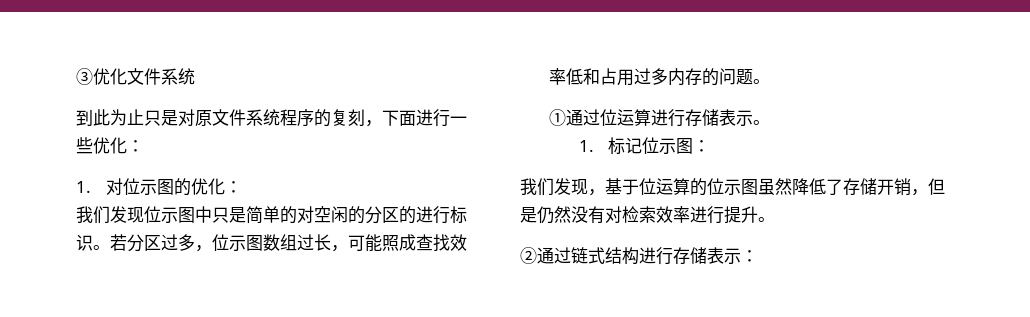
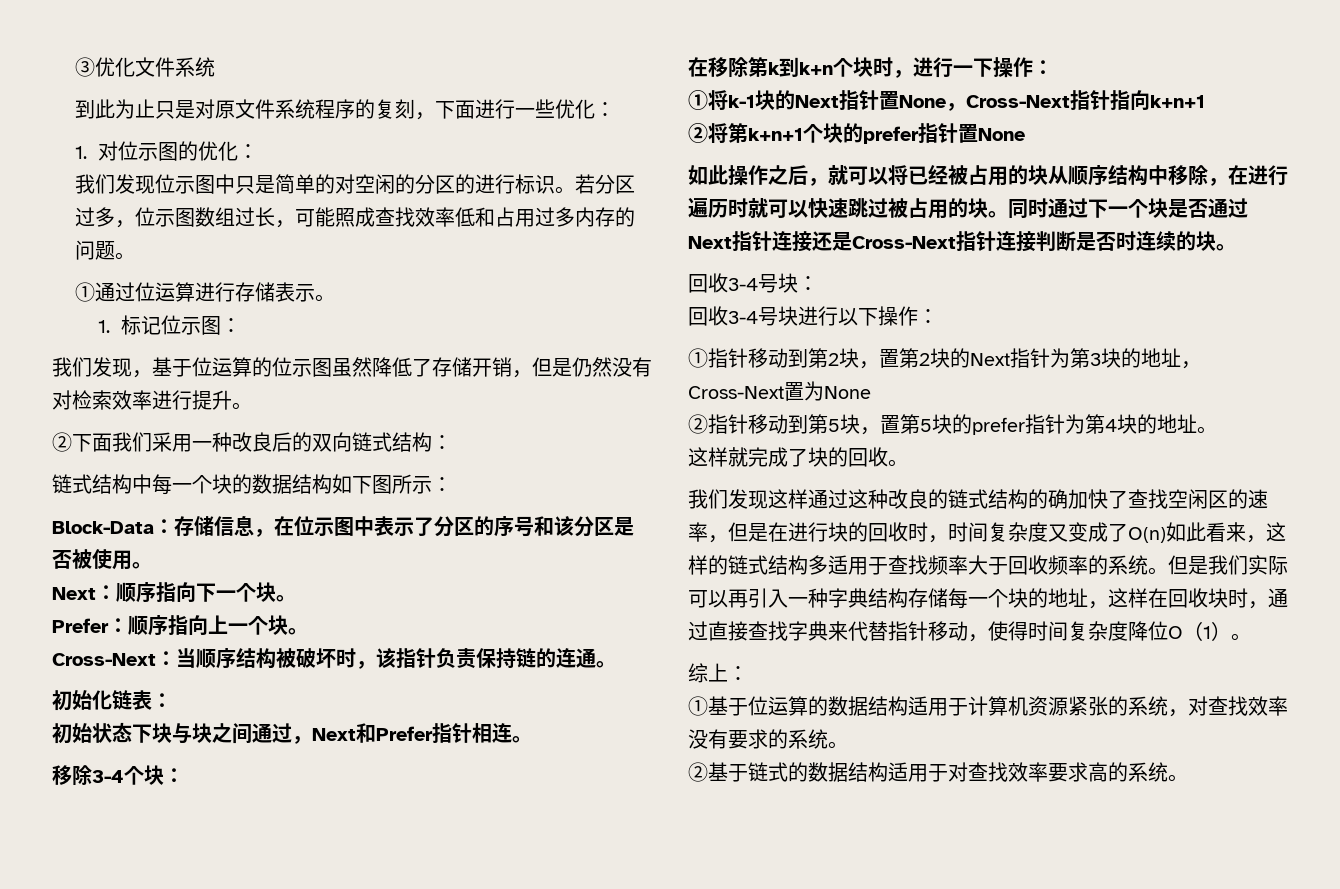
- ②通过链式结构进行存储表示：
+ ②下面我们采用一种改良后的双向链式结构：
+ 链式结构中每一个块的数据结构如下图所示：
+ Block-Data：存储信息，在位示图中表示了分区的序号和该分区是否被使用。
+ Next：顺序指向下一个块。
+ Prefer：顺序指向上一个块。
+ Cross-Next：当顺序结构被破坏时，该指针负责保持链的连通。
+ 初始化链表：
+ 初始状态下块与块之间通过，Next和Prefer指针相连。
+ 移除3-4个块：
+ 在移除第k到k+n个块时，进行一下操作：
+ ①将k-1块的Next指针置None，Cross-Next指针指向k+n+1
+ ②将第k+n+1个块的prefer指针置None
+ 如此操作之后，就可以将已经被占用的块从顺序结构中移除，在进行遍历时就可以快速跳过被占用的块。同时通过下一个块是否通过Next指针连接还是Cross-Next指针连接判断是否时连续的块。
+ 回收3-4号块：
+ 回收3-4号块进行以下操作：
+ ①指针移动到第2块，置第2块的Next指针为第3块的地址，Cross-Next置为None
+ ②指针移动到第5块，置第5块的prefer指针为第4块的地址。
+ 这样就完成了块的回收。
+ 我们发现这样通过这种改良的链式结构的确加快了查找空闲区的速率，但是在进行块的回收时，时间复杂度又变成了O(n)如此看来，这样的链式结构多适用于查找频率大于回收频率的系统。但是我们实际可以再引入一种字典结构存储每一个块的地址，这样在回收块时，通过直接查找字典来代替指针移动，使得时间复杂度降位O（1）。
+ 综上：
+ ①基于位运算的数据结构适用于计算机资源紧张的系统，对查找效率没有要求的系统。
+ ②基于链式的数据结构适用于对查找效率要求高的系统。

